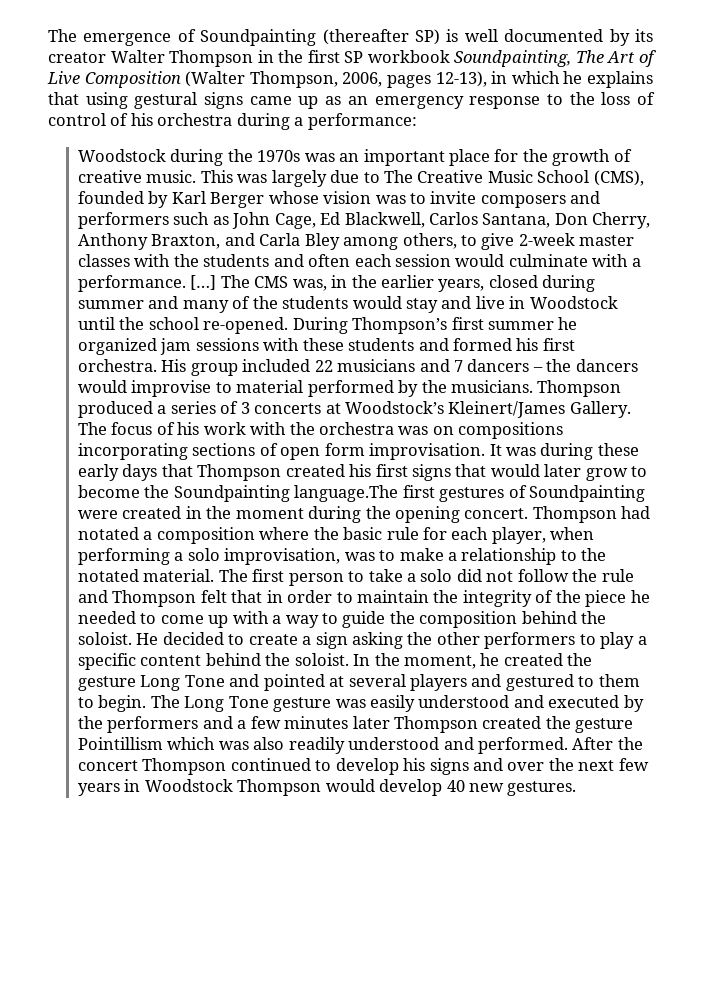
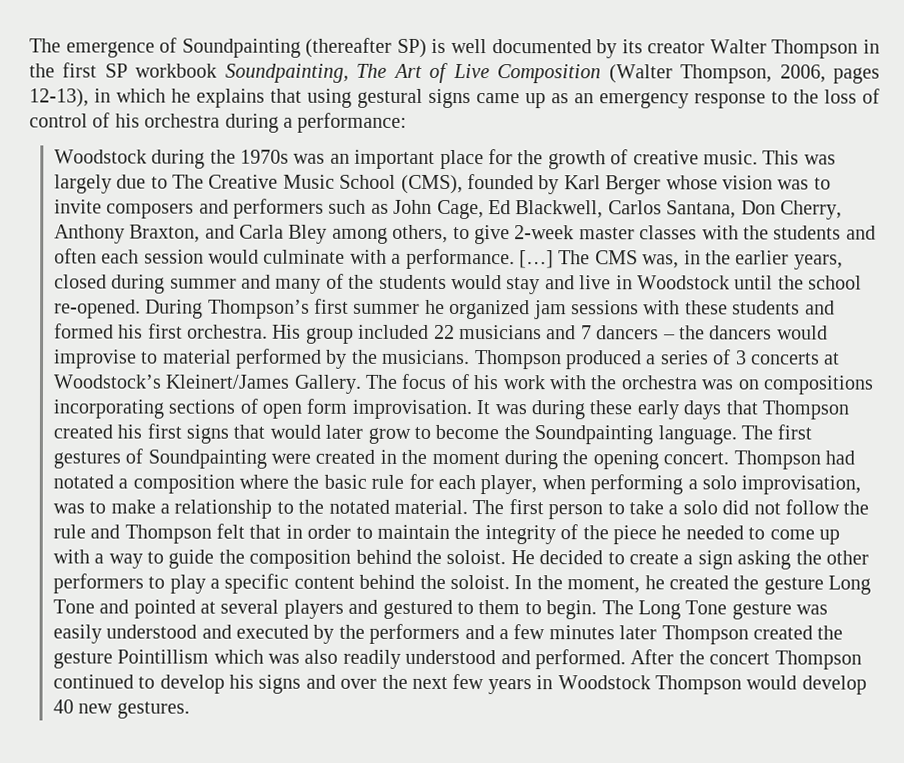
- It was during these early days that Thompson created his first signs that would later grow to become the Soundpainting language.The first gestures of Soundpainting were created in the moment during the opening concert.
+ It was during these early days that Thompson created his first signs that would later grow to become the Soundpainting language. The first gestures of Soundpainting were created in the moment during the opening concert.

